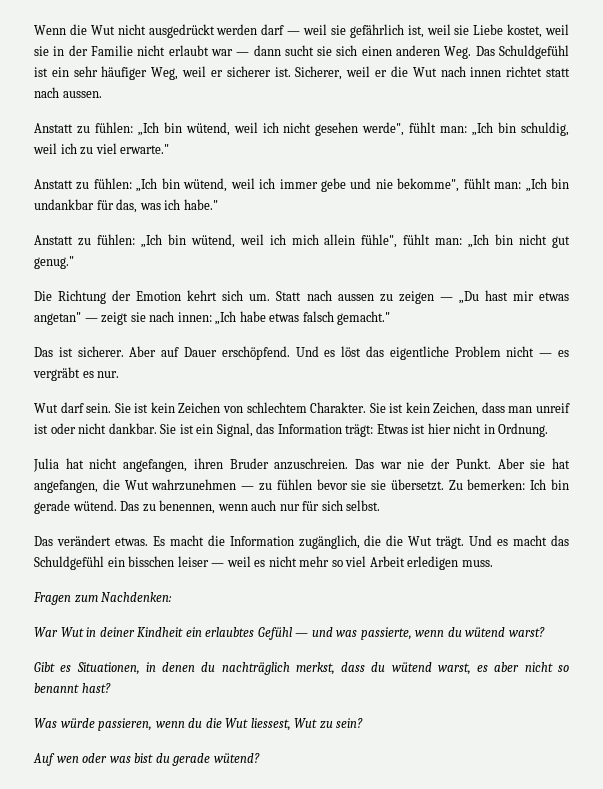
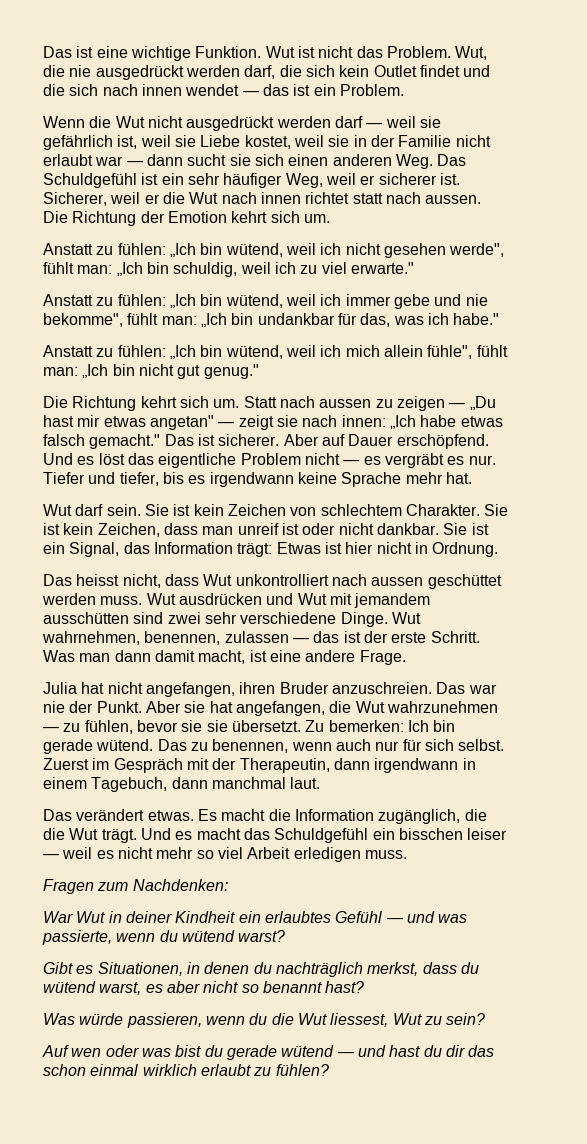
+ Das ist eine wichtige Funktion. Wut ist nicht das Problem. Wut, die nie ausgedrückt werden darf, die sich kein Outlet findet und die sich nach innen wendet — das ist ein Problem.
+ Die Richtung der Emotion kehrt sich um.
- Die Richtung der Emotion kehrt sich um.
+ Die Richtung kehrt sich um.
- Statt nach aussen zu zeigen — „Du hast mir etwas angetan" — zeigt sie nach innen: „Ich habe etwas falsch gemacht."
- Das ist sicherer.
+ Statt nach aussen zu zeigen — „Du hast mir etwas angetan" — zeigt sie nach innen: „Ich habe etwas falsch gemacht." Das ist sicherer.
+ Tiefer und tiefer, bis es irgendwann keine Sprache mehr hat.
+ Das heisst nicht, dass Wut unkontrolliert nach aussen geschüttet werden muss. Wut ausdrücken und Wut mit jemandem ausschütten sind zwei sehr verschiedene Dinge. Wut wahrnehmen, benennen, zulassen — das ist der erste Schritt. Was man dann damit macht, ist eine andere Frage.
- Aber sie hat angefangen, die Wut wahrzunehmen — zu fühlen bevor sie sie übersetzt.
+ Aber sie hat angefangen, die Wut wahrzunehmen — zu fühlen, bevor sie sie übersetzt.
+ Zuerst im Gespräch mit der Therapeutin, dann irgendwann in einem Tagebuch, dann manchmal laut.
- Auf wen oder was bist du gerade wütend?
+ Auf wen oder was bist du gerade wütend — und hast du dir das schon einmal wirklich erlaubt zu fühlen?

